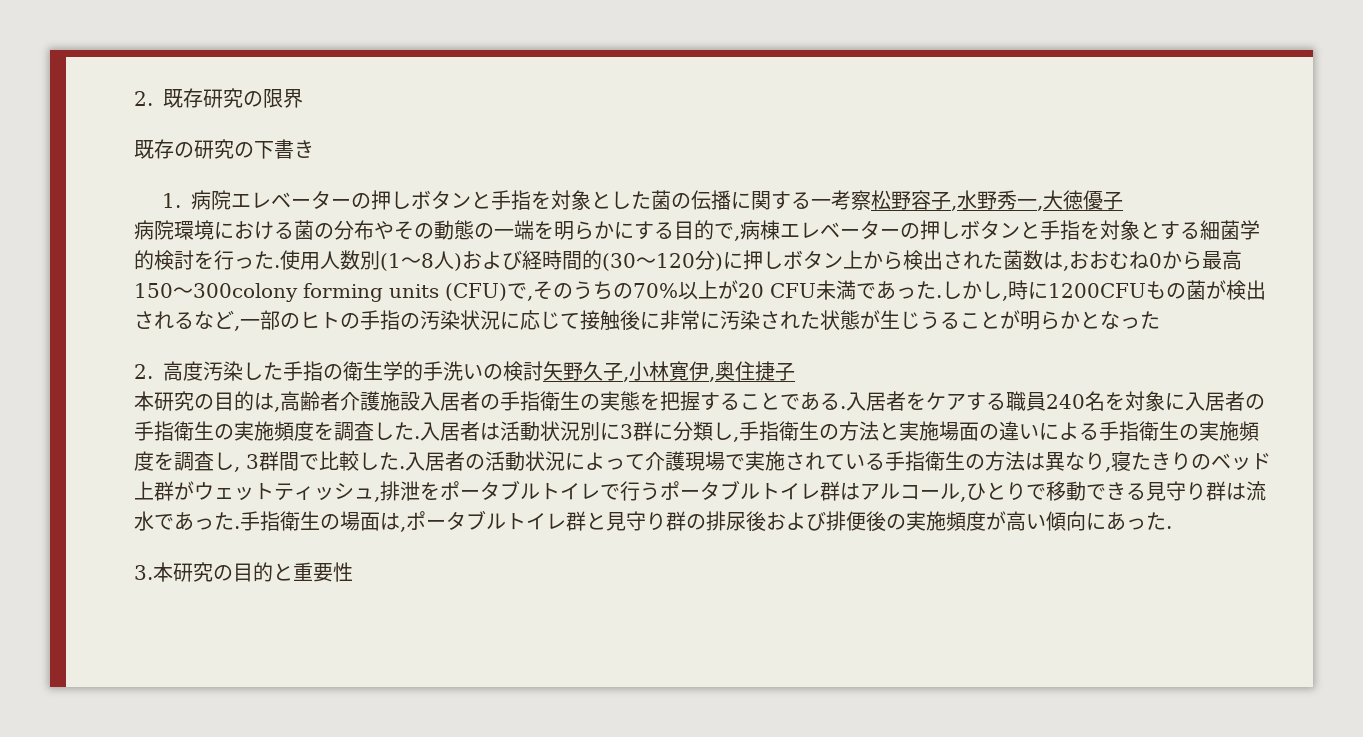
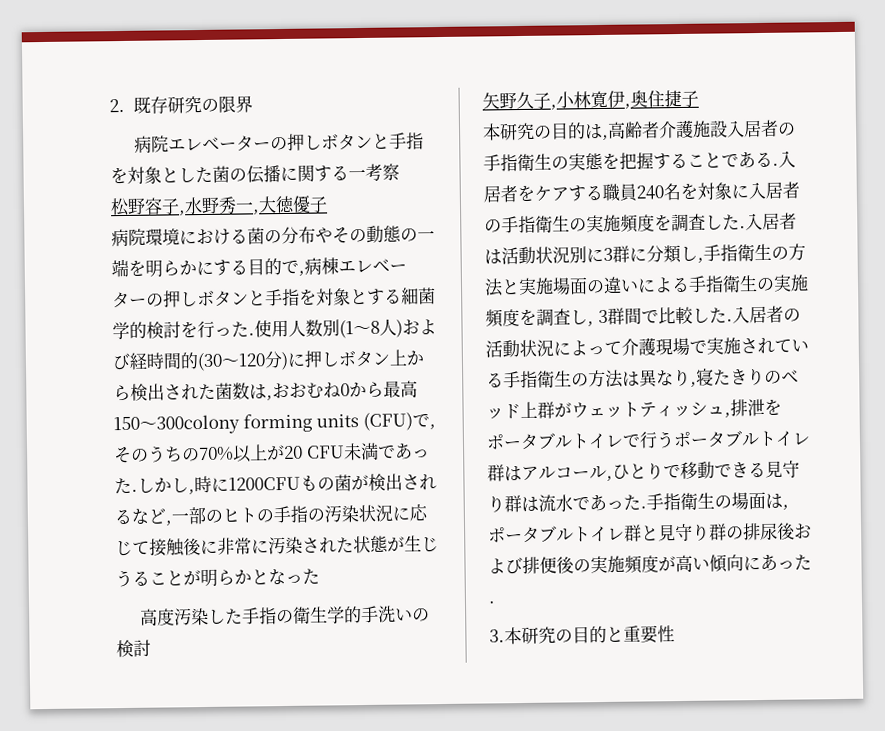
- 既存の研究の下書き
- 1.病院エレベーターの押しボタンと手指を対象とした菌の伝播に関する一考察松野容子,水野秀一,大徳優子
+ 病院エレベーターの押しボタンと手指を対象とした菌の伝播に関する一考察
+ 松野容子,水野秀一,大徳優子
- 2.高度汚染した手指の衛生学的手洗いの検討矢野久子,小林寛伊,奥住捷子
+ 高度汚染した手指の衛生学的手洗いの検討
+ 矢野久子,小林寛伊,奥住捷子

